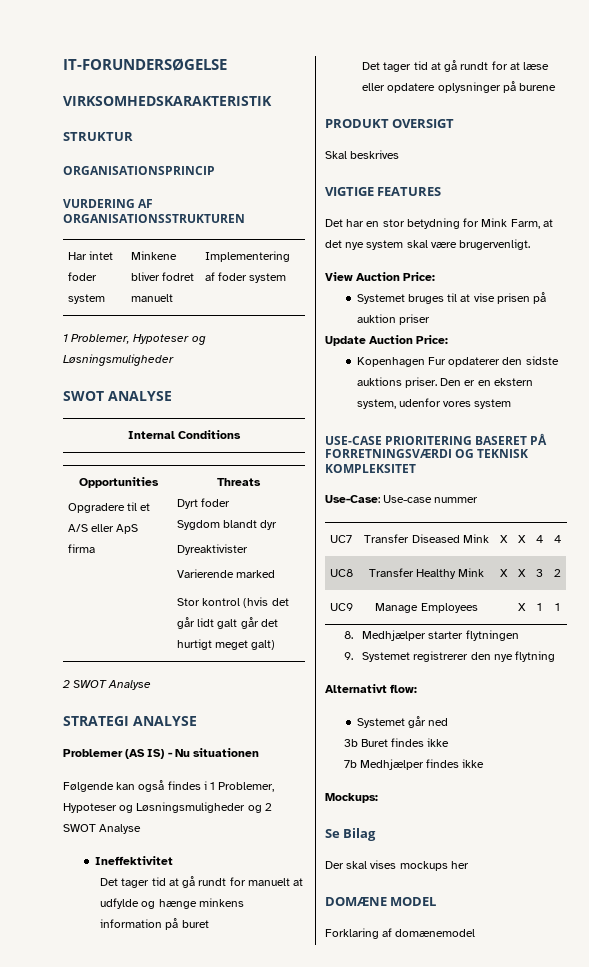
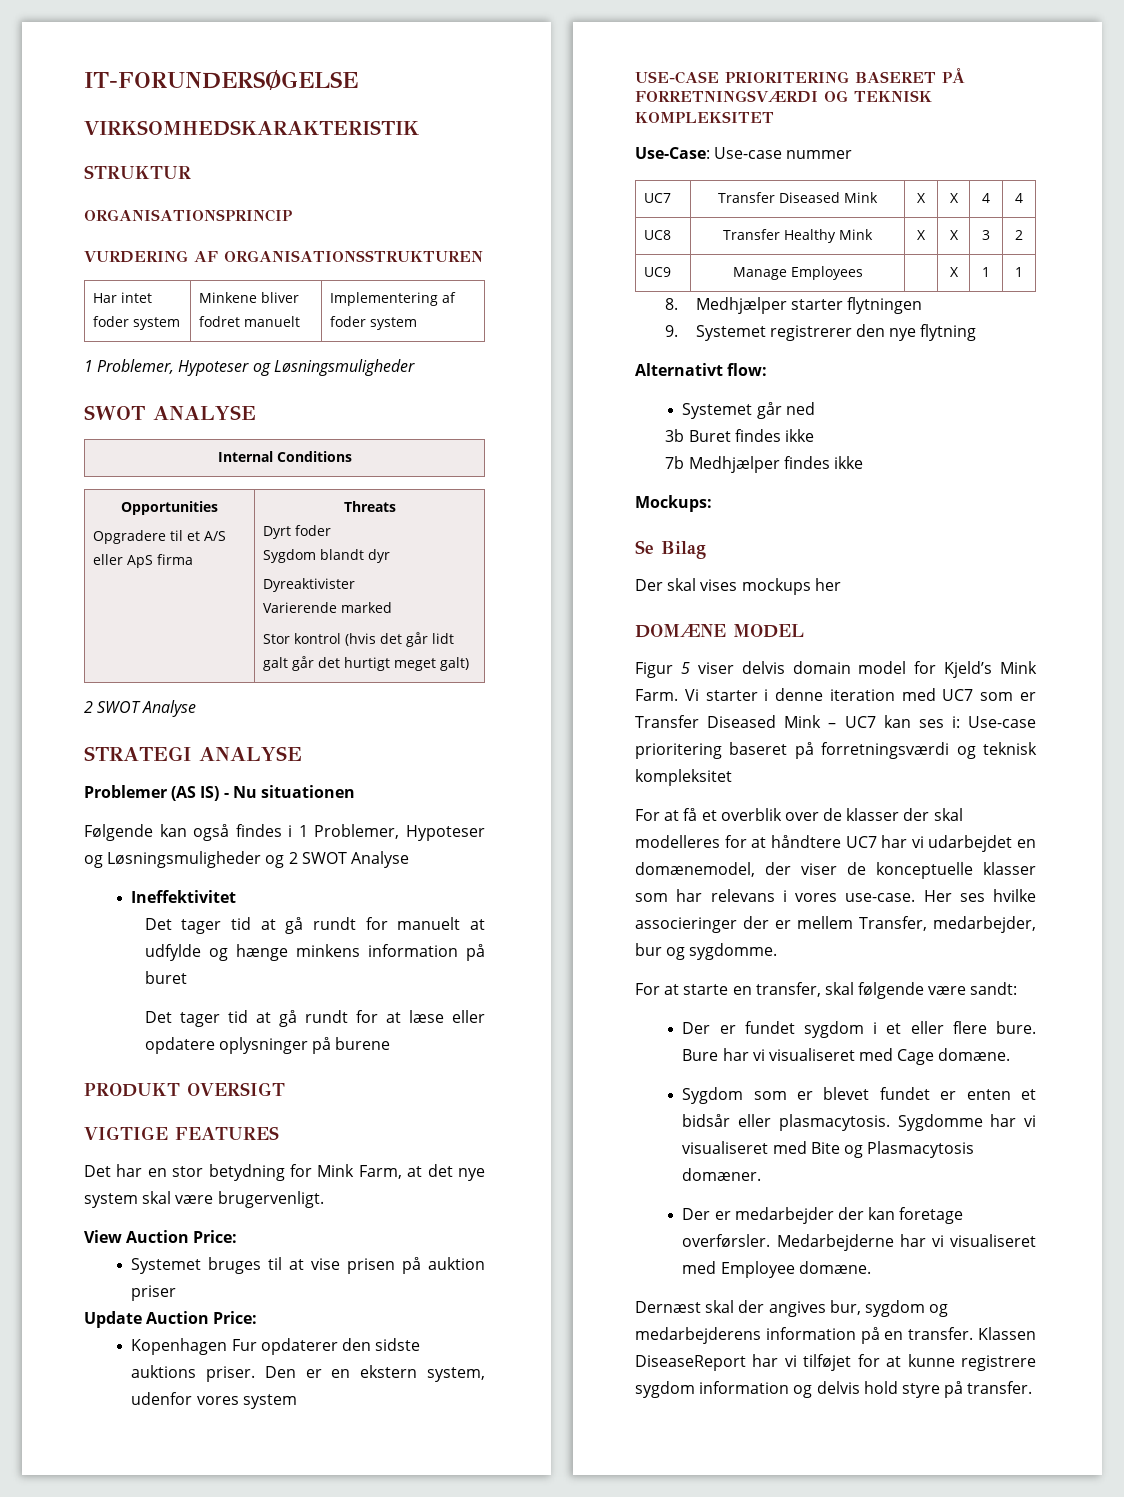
- Skal beskrives
- Forklaring af domænemodel
+ Figur 5 viser delvis domain model for Kjeld’s Mink Farm. Vi starter i denne iteration med UC7 som er Transfer Diseased Mink – UC7 kan ses i: Use-case prioritering baseret på forretningsværdi og teknisk kompleksitet
+ For at få et overblik over de klasser der skal modelleres for at håndtere UC7 har vi udarbejdet en domænemodel, der viser de konceptuelle klasser som har relevans i vores use-case. Her ses hvilke associeringer der er mellem Transfer, medarbejder, bur og sygdomme.
+ For at starte en transfer, skal følgende være sandt:
+ Der er fundet sygdom i et eller flere bure. Bure har vi visualiseret med Cage domæne.
+ Sygdom som er blevet fundet er enten et bidsår eller plasmacytosis. Sygdomme har vi visualiseret med Bite og Plasmacytosis domæner.
+ Der er medarbejder der kan foretage overførsler. Medarbejderne har vi visualiseret med Employee domæne.
+ Dernæst skal der angives bur, sygdom og medarbejderens information på en transfer. Klassen DiseaseReport har vi tilføjet for at kunne registrere sygdom information og delvis hold styre på transfer.

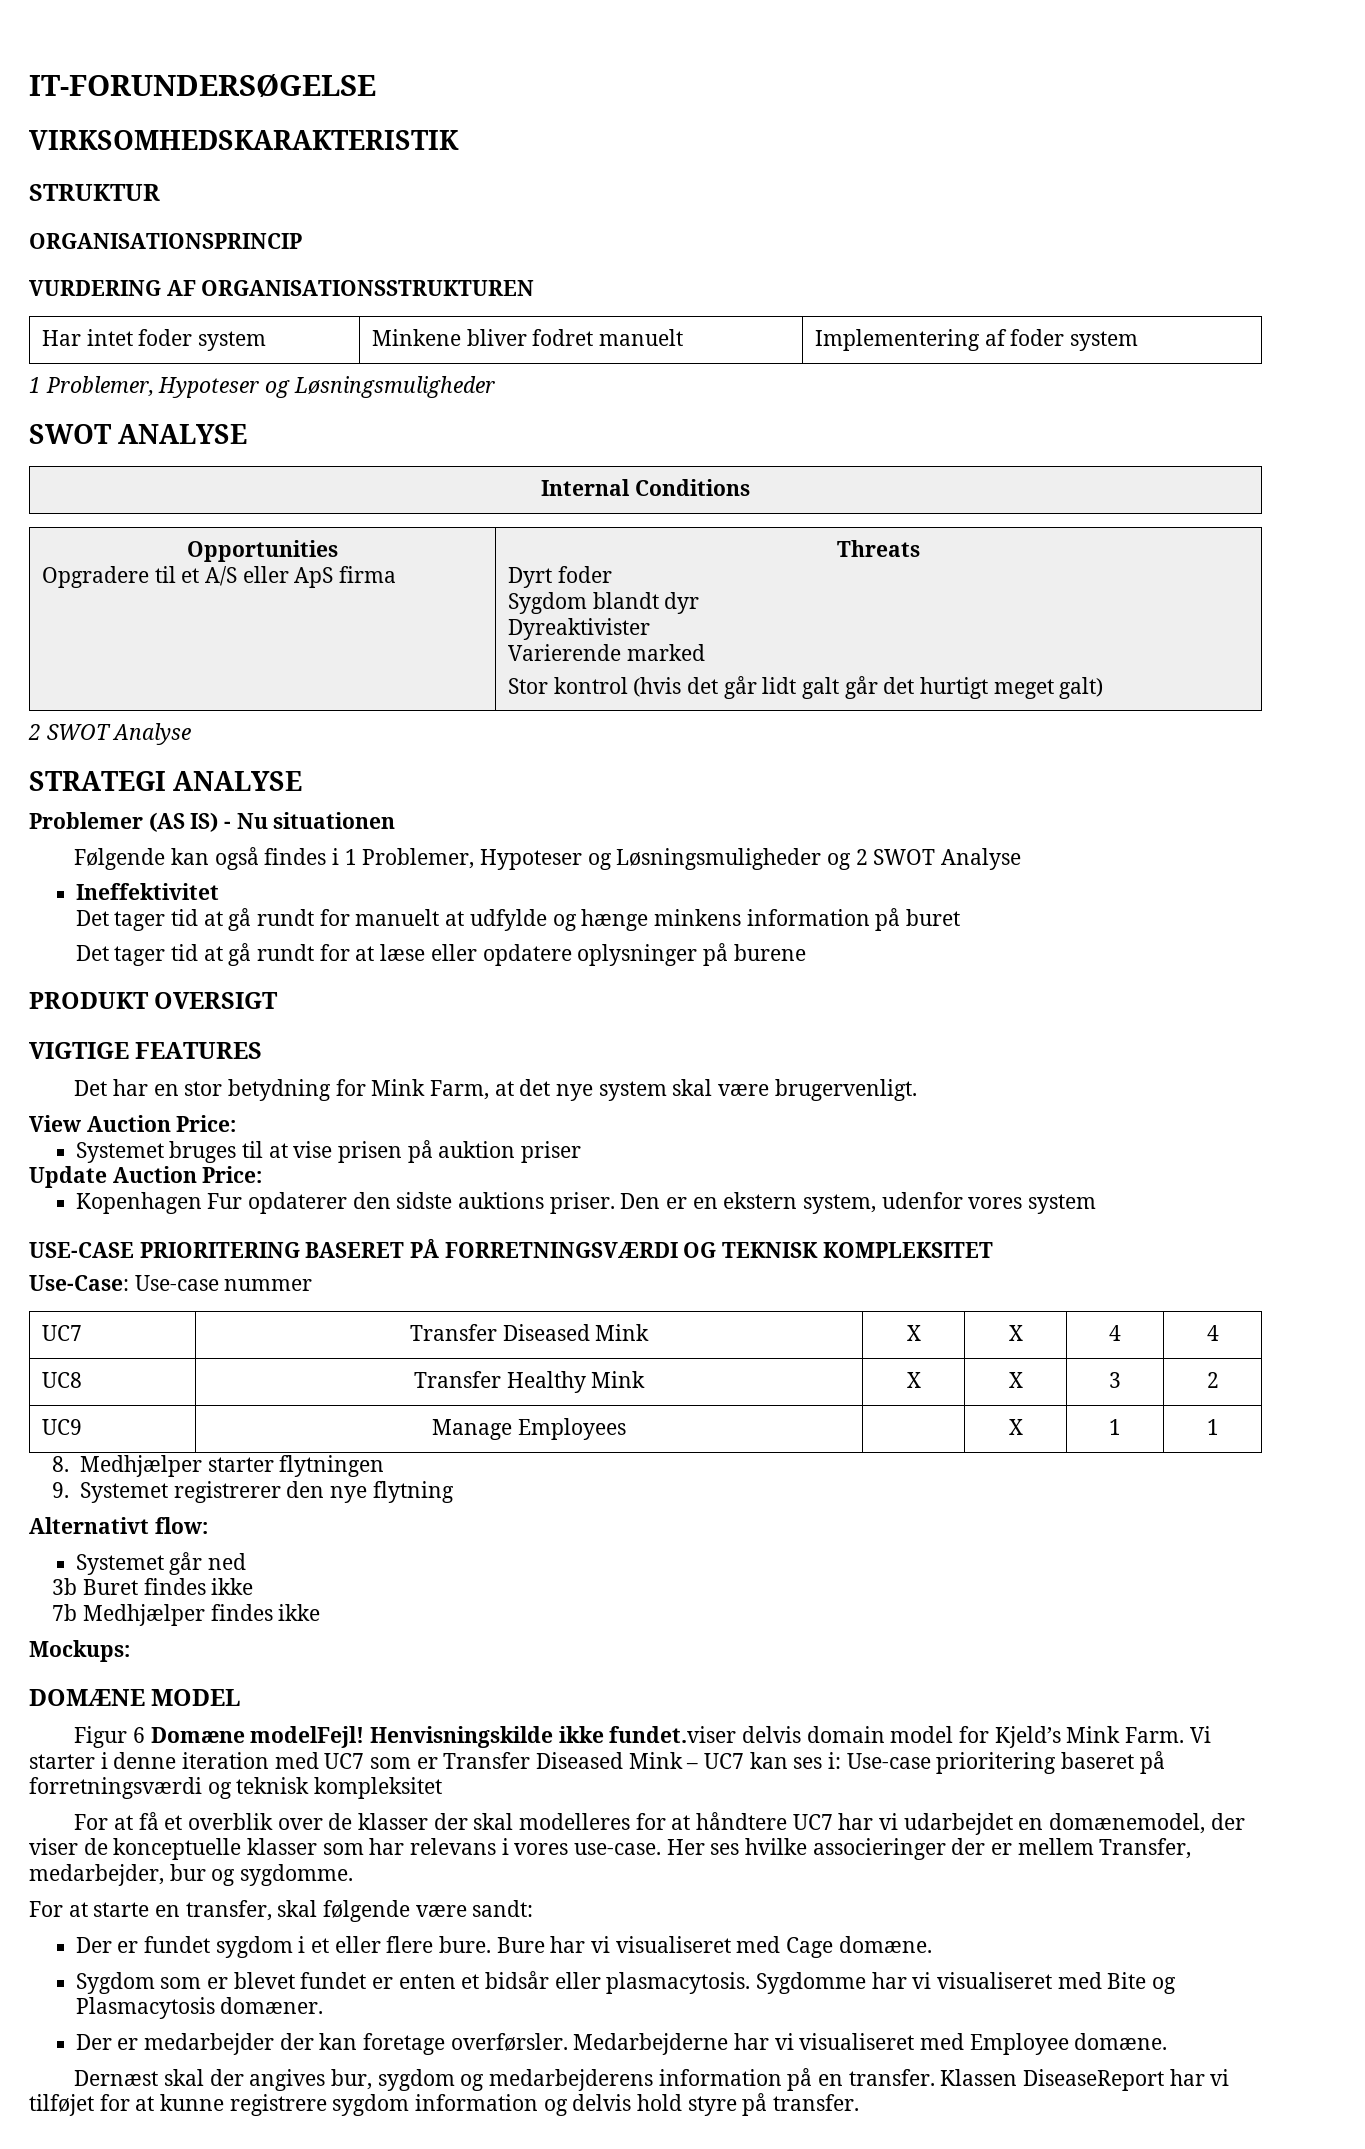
- Se Bilag
- Der skal vises mockups her
  DOMÆNE MODEL
- Figur 5 viser delvis domain model for Kjeld’s Mink Farm.
+ Figur 6 Domæne modelFejl! Henvisningskilde ikke fundet.viser delvis domain model for Kjeld’s Mink Farm.

